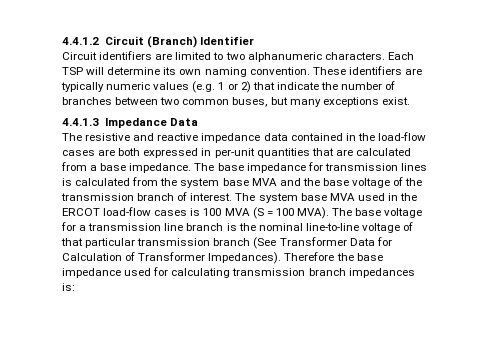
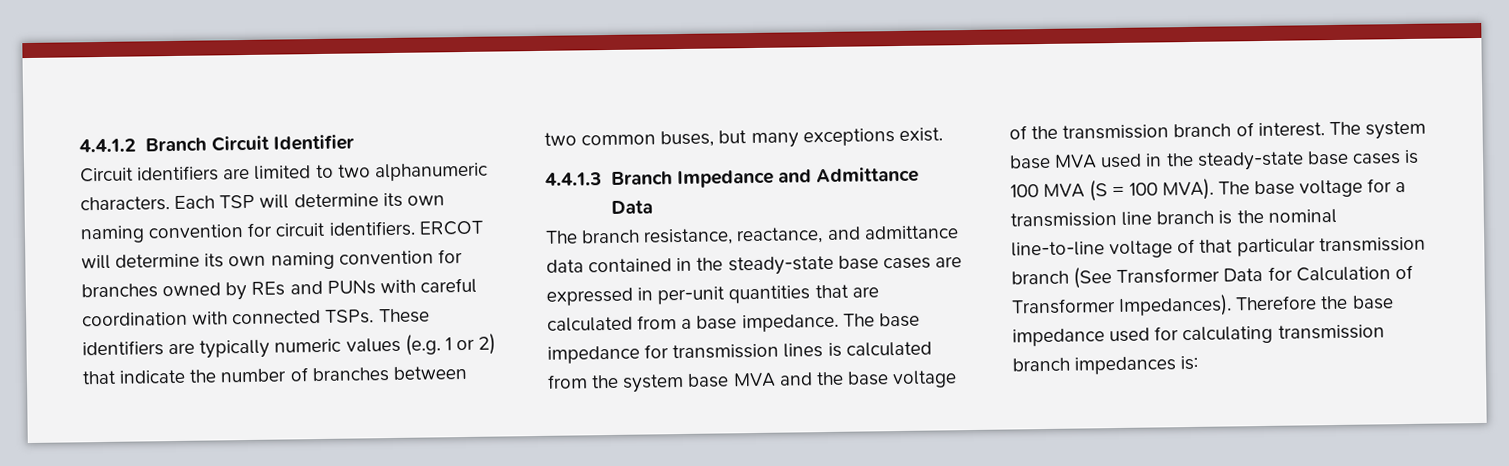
- 4.4.1.2 Circuit (Branch) Identifier
+ 4.4.1.2 Branch Circuit Identifier
- Each TSP will determine its own naming convention.
+ Each TSP will determine its own naming convention for circuit identifiers. ERCOT will determine its own naming convention for branches owned by REs and PUNs with careful coordination with connected TSPs.
- 4.4.1.3 Impedance Data
- The resistive and reactive impedance data contained in the load-flow cases are both expressed in per-unit quantities that are calculated from a base impedance.
+ 4.4.1.3 Branch Impedance and Admittance Data
+ The branch resistance, reactance, and admittance data contained in the steady-state base cases are expressed in per-unit quantities that are calculated from a base impedance.
- The system base MVA used in the ERCOT load-flow cases is 100 MVA (S = 100 MVA).
+ The system base MVA used in the steady-state base cases is 100 MVA (S = 100 MVA).

